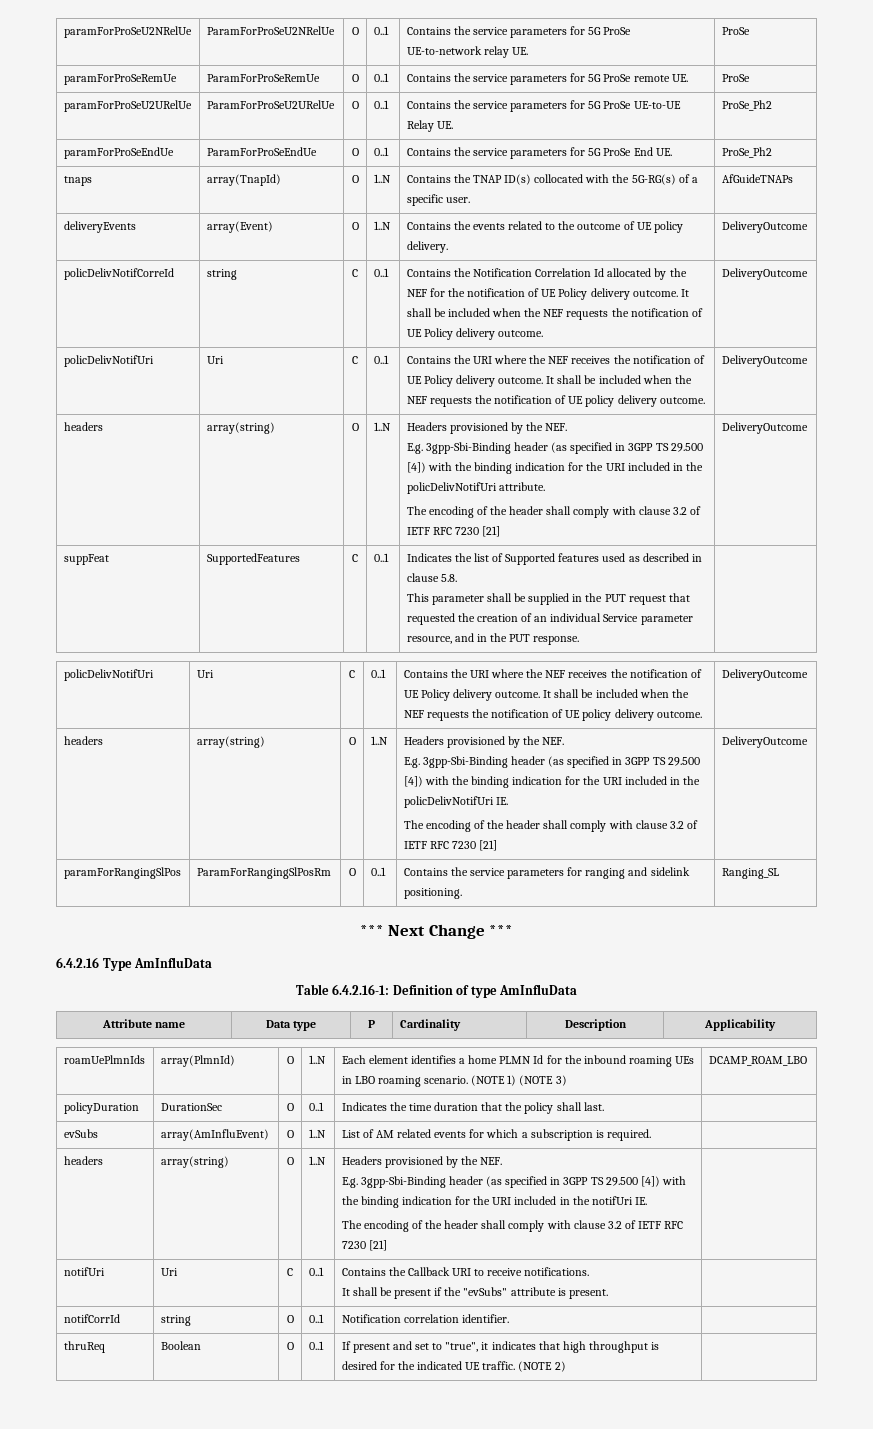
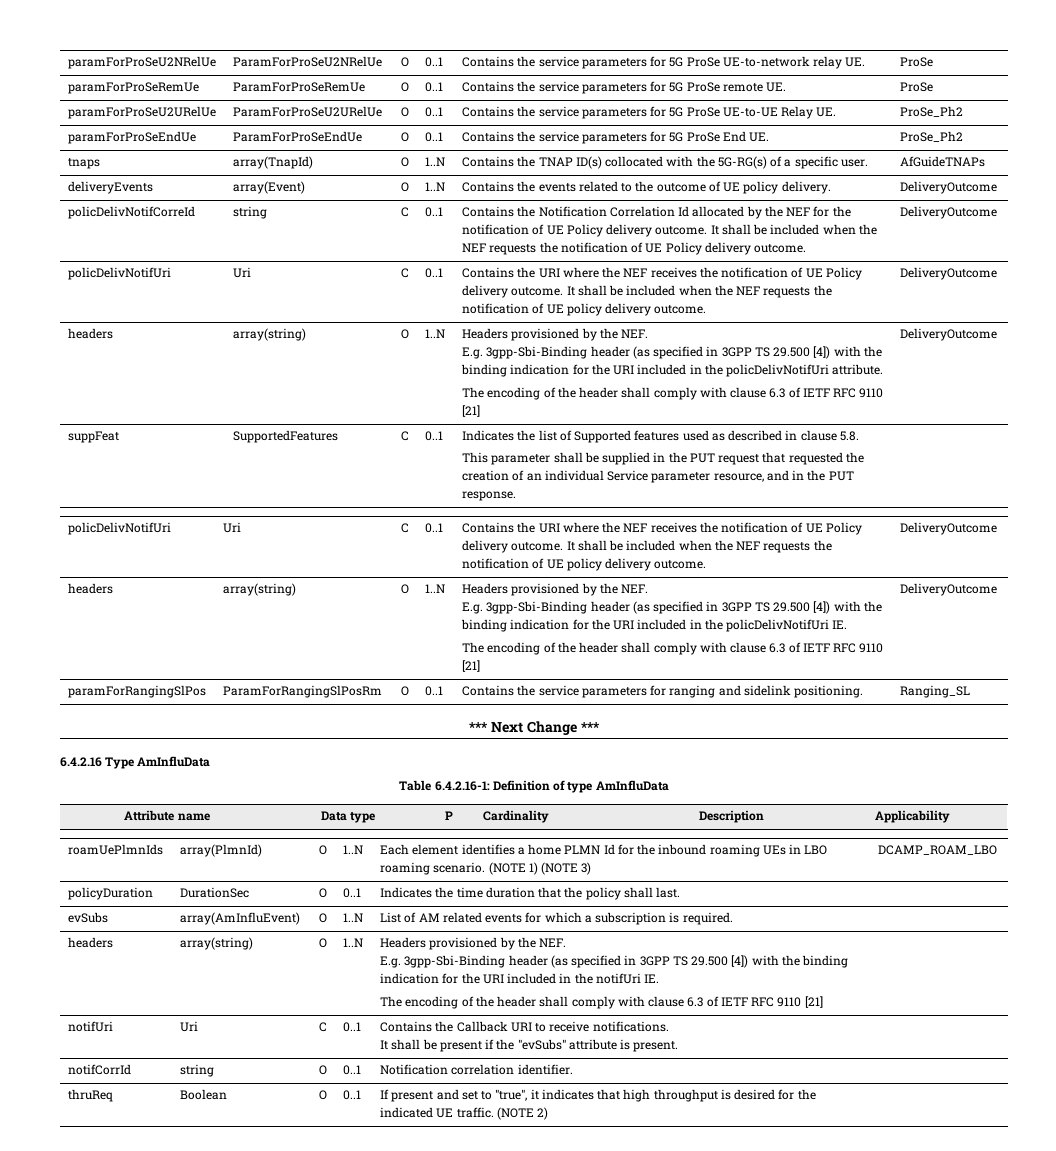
  E.g. 3gpp-Sbi-Binding header (as specified in 3GPP TS 29.500 [4]) with the binding indication for the URI included in the policDelivNotifUri attribute.
- The encoding of the header shall comply with clause 3.2 of IETF RFC 7230 [21]
+ The encoding of the header shall comply with clause 6.3 of IETF RFC 9110 [21]
  E.g. 3gpp-Sbi-Binding header (as specified in 3GPP TS 29.500 [4]) with the binding indication for the URI included in the policDelivNotifUri IE.
- The encoding of the header shall comply with clause 3.2 of IETF RFC 7230 [21]
+ The encoding of the header shall comply with clause 6.3 of IETF RFC 9110 [21]
  E.g. 3gpp-Sbi-Binding header (as specified in 3GPP TS 29.500 [4]) with the binding indication for the URI included in the notifUri IE.
- The encoding of the header shall comply with clause 3.2 of IETF RFC 7230 [21]
+ The encoding of the header shall comply with clause 6.3 of IETF RFC 9110 [21]

